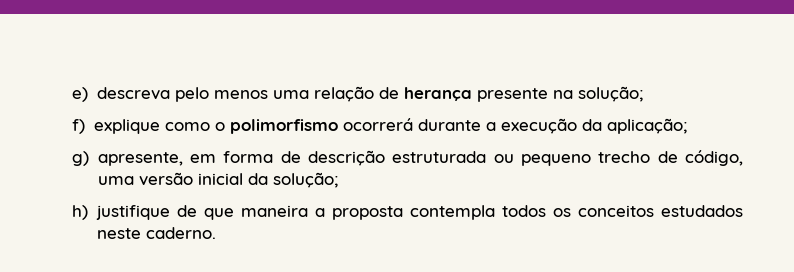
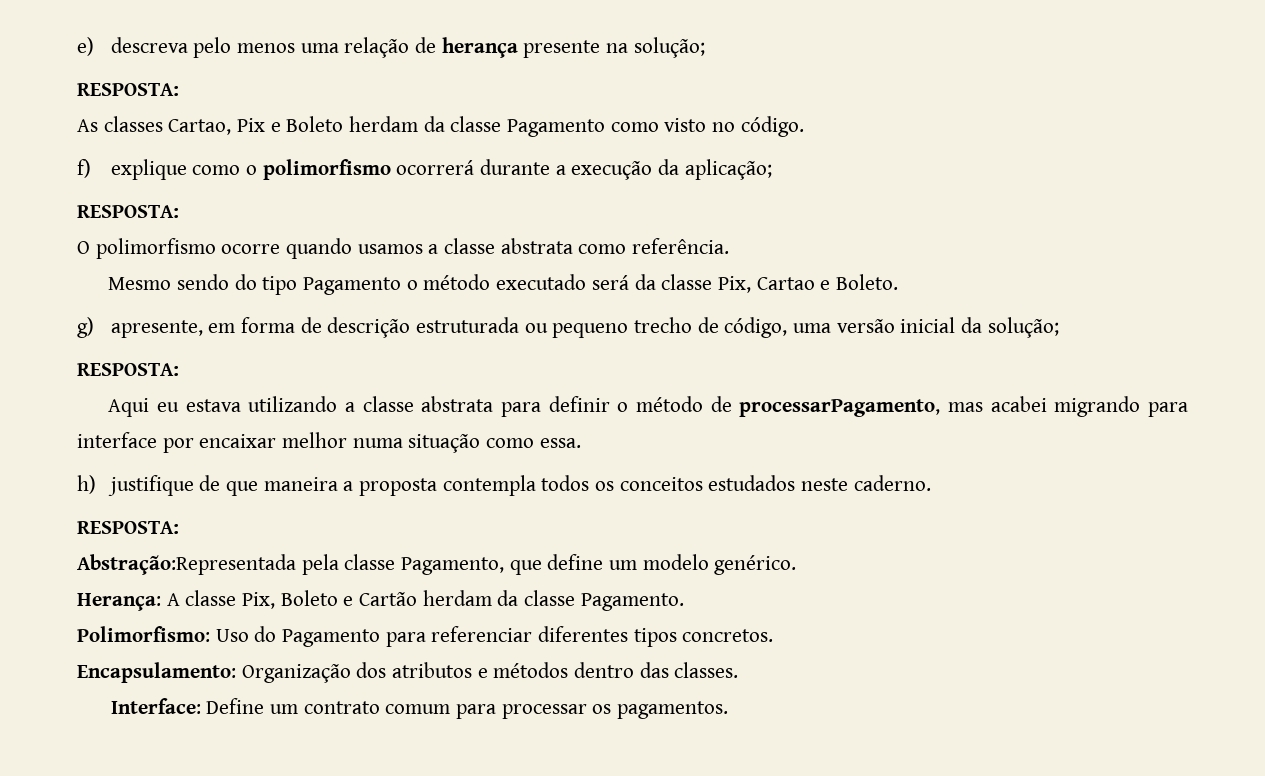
  e) descreva pelo menos uma relação de herança presente na solução;
+ RESPOSTA:
+ As classes Cartao, Pix e Boleto herdam da classe Pagamento como visto no código.
  f) explique como o polimorfismo ocorrerá durante a execução da aplicação;
+ RESPOSTA:
+ O polimorfismo ocorre quando usamos a classe abstrata como referência.
+ Mesmo sendo do tipo Pagamento o método executado será da classe Pix, Cartao e Boleto.
  g) apresente, em forma de descrição estruturada ou pequeno trecho de código, uma versão inicial da solução;
+ RESPOSTA:
+ Aqui eu estava utilizando a classe abstrata para definir o método de processarPagamento, mas acabei migrando para interface por encaixar melhor numa situação como essa.
  h) justifique de que maneira a proposta contempla todos os conceitos estudados neste caderno.
+ RESPOSTA:
+ Abstração:Representada pela classe Pagamento, que define um modelo genérico.
+ Herança: A classe Pix, Boleto e Cartão herdam da classe Pagamento.
+ Polimorfismo: Uso do Pagamento para referenciar diferentes tipos concretos.
+ Encapsulamento: Organização dos atributos e métodos dentro das classes.
+ Interface: Define um contrato comum para processar os pagamentos.

